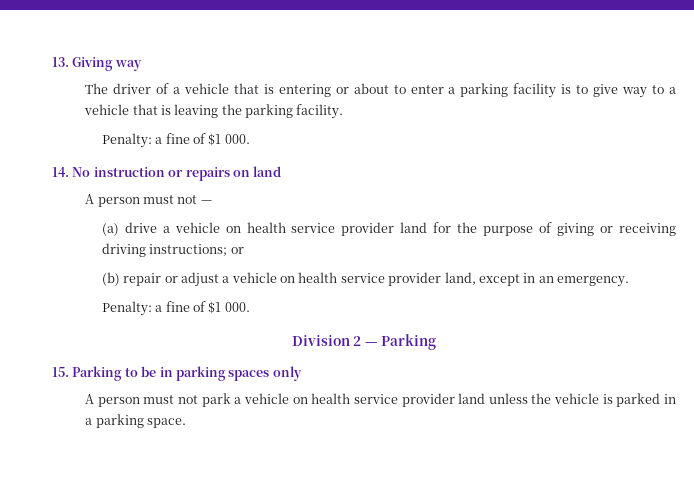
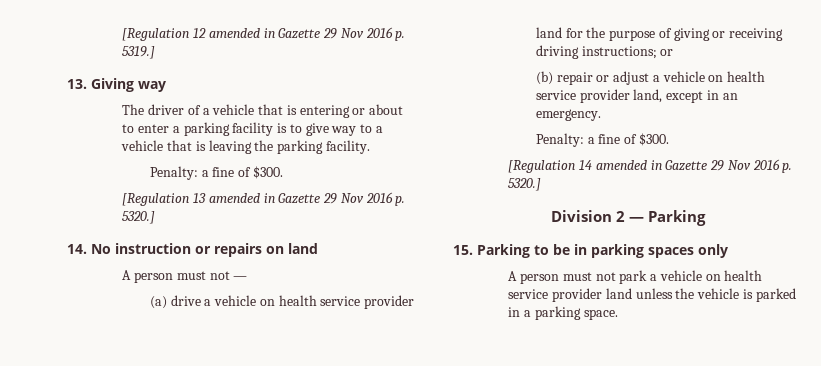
+ [Regulation 12 amended in Gazette 29 Nov 2016 p. 5319.]
  The driver of a vehicle that is entering or about to enter a parking facility is to give way to a vehicle that is leaving the parking facility.
- Penalty: a fine of $1 000.
+ Penalty: a fine of $300.
+ [Regulation 13 amended in Gazette 29 Nov 2016 p. 5320.]
  (b) repair or adjust a vehicle on health service provider land, except in an emergency.
- Penalty: a fine of $1 000.
+ Penalty: a fine of $300.
+ [Regulation 14 amended in Gazette 29 Nov 2016 p. 5320.]

